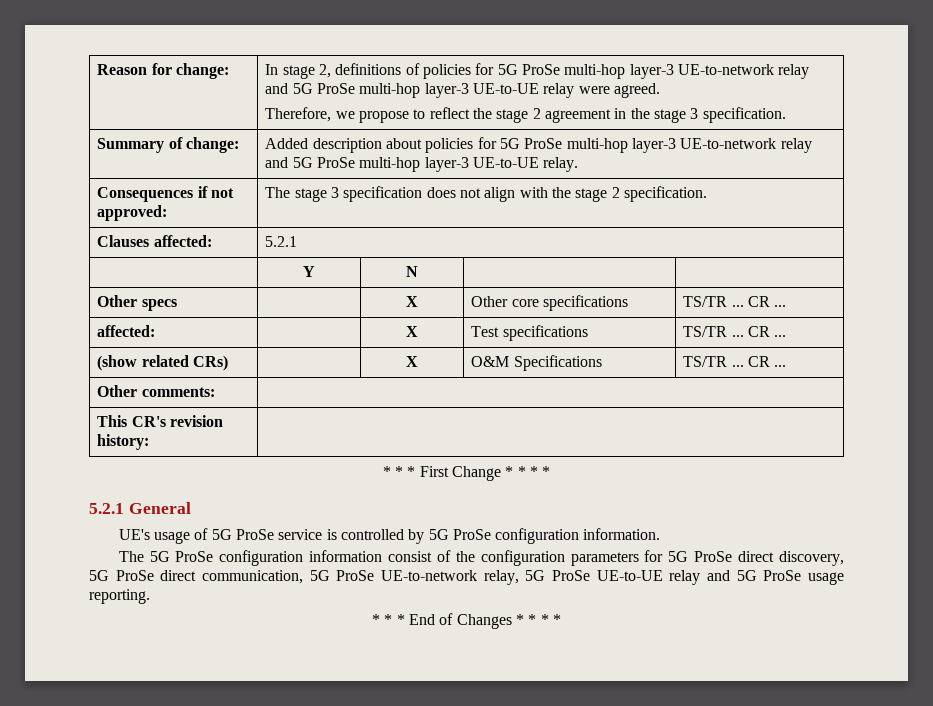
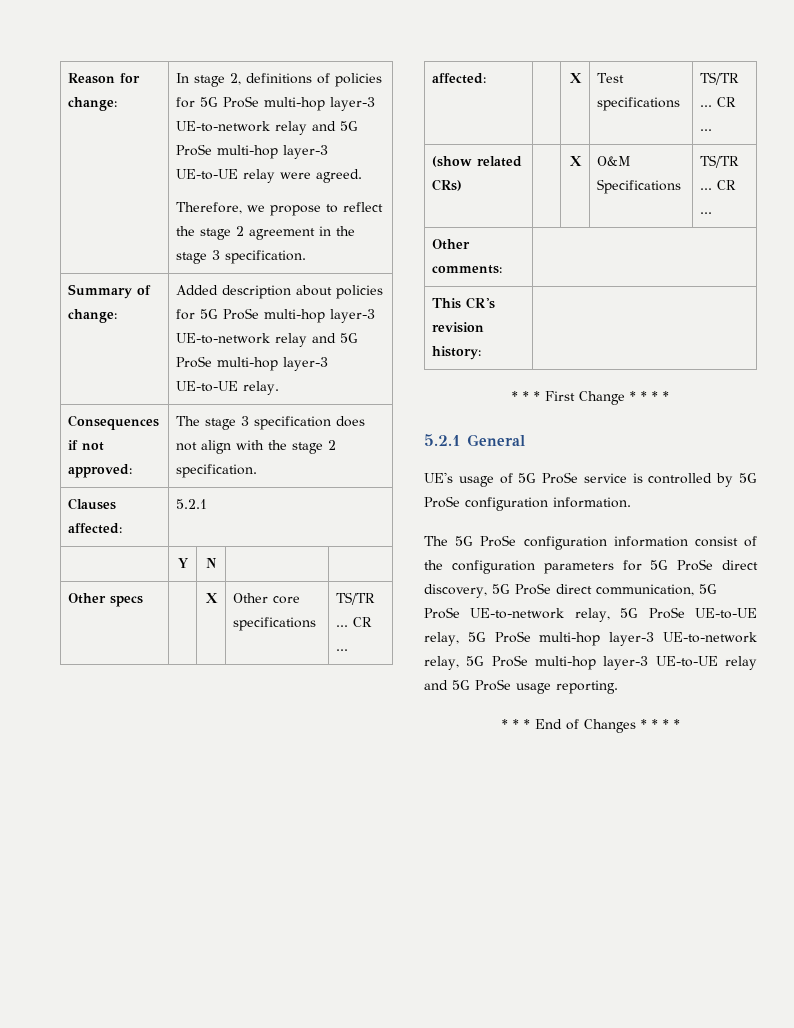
- The 5G ProSe configuration information consist of the configuration parameters for 5G ProSe direct discovery, 5G ProSe direct communication, 5G ProSe UE-to-network relay, 5G ProSe UE-to-UE relay and 5G ProSe usage reporting.
+ The 5G ProSe configuration information consist of the configuration parameters for 5G ProSe direct discovery, 5G ProSe direct communication, 5G ProSe UE-to-network relay, 5G ProSe UE-to-UE relay, 5G ProSe multi-hop layer-3 UE-to-network relay, 5G ProSe multi-hop layer-3 UE-to-UE relay and 5G ProSe usage reporting.

